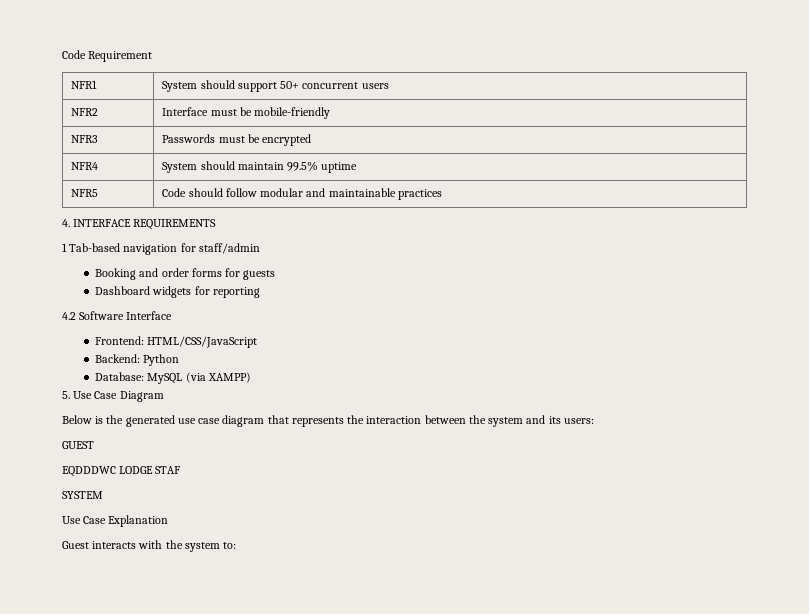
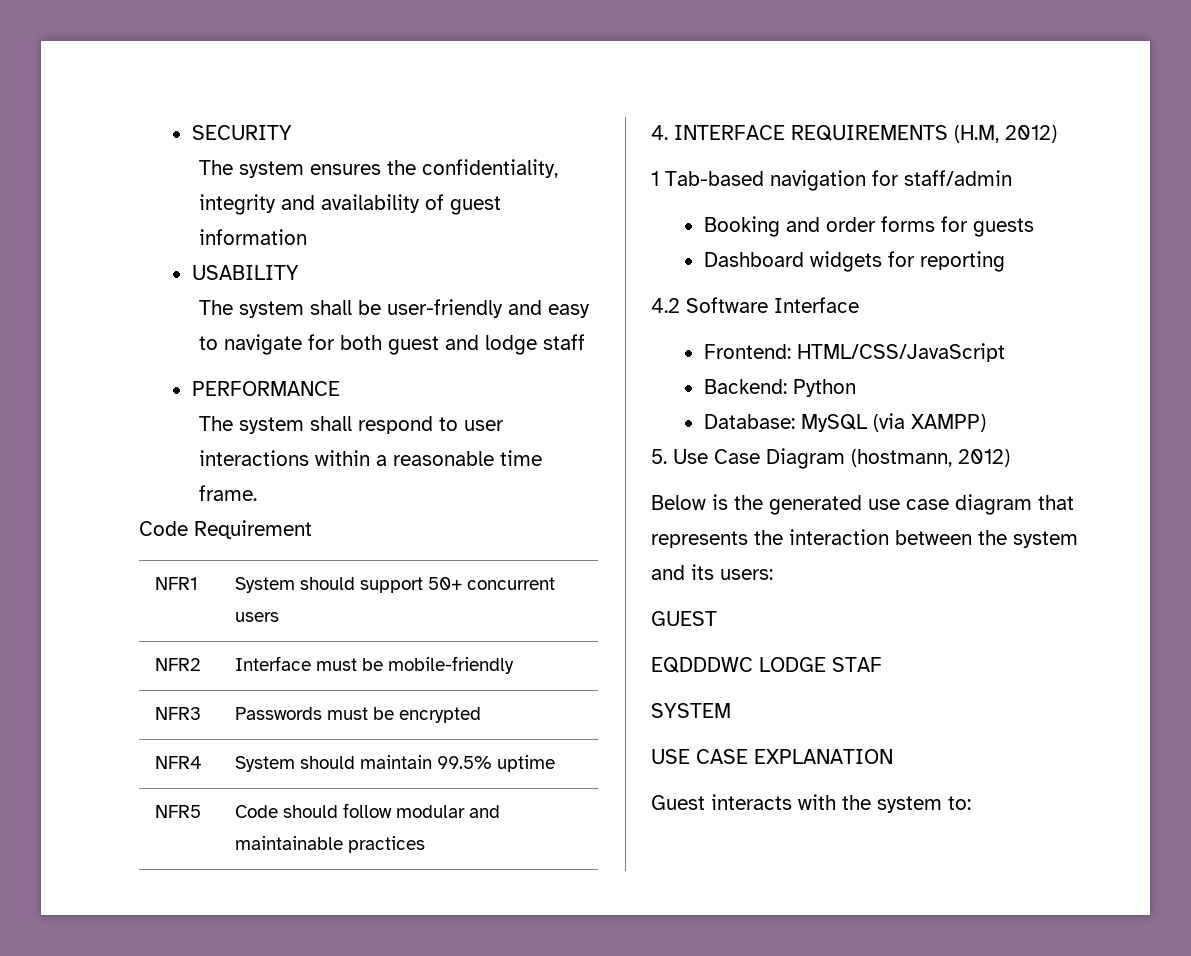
+ SECURITY
+ The system ensures the confidentiality, integrity and availability of guest information
+ USABILITY
+ The system shall be user-friendly and easy to navigate for both guest and lodge staff
+ PERFORMANCE
+ The system shall respond to user interactions within a reasonable time frame.
- 4. INTERFACE REQUIREMENTS
+ 4. INTERFACE REQUIREMENTS (H.M, 2012)
- 5. Use Case Diagram
+ 5. Use Case Diagram (hostmann, 2012)
- Use Case Explanation
+ USE CASE EXPLANATION

